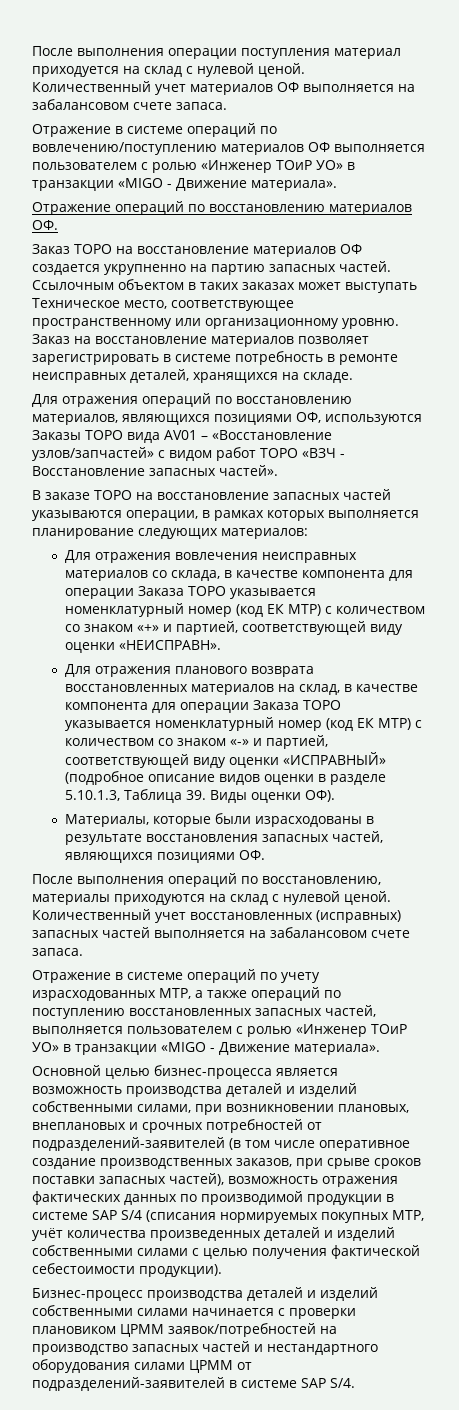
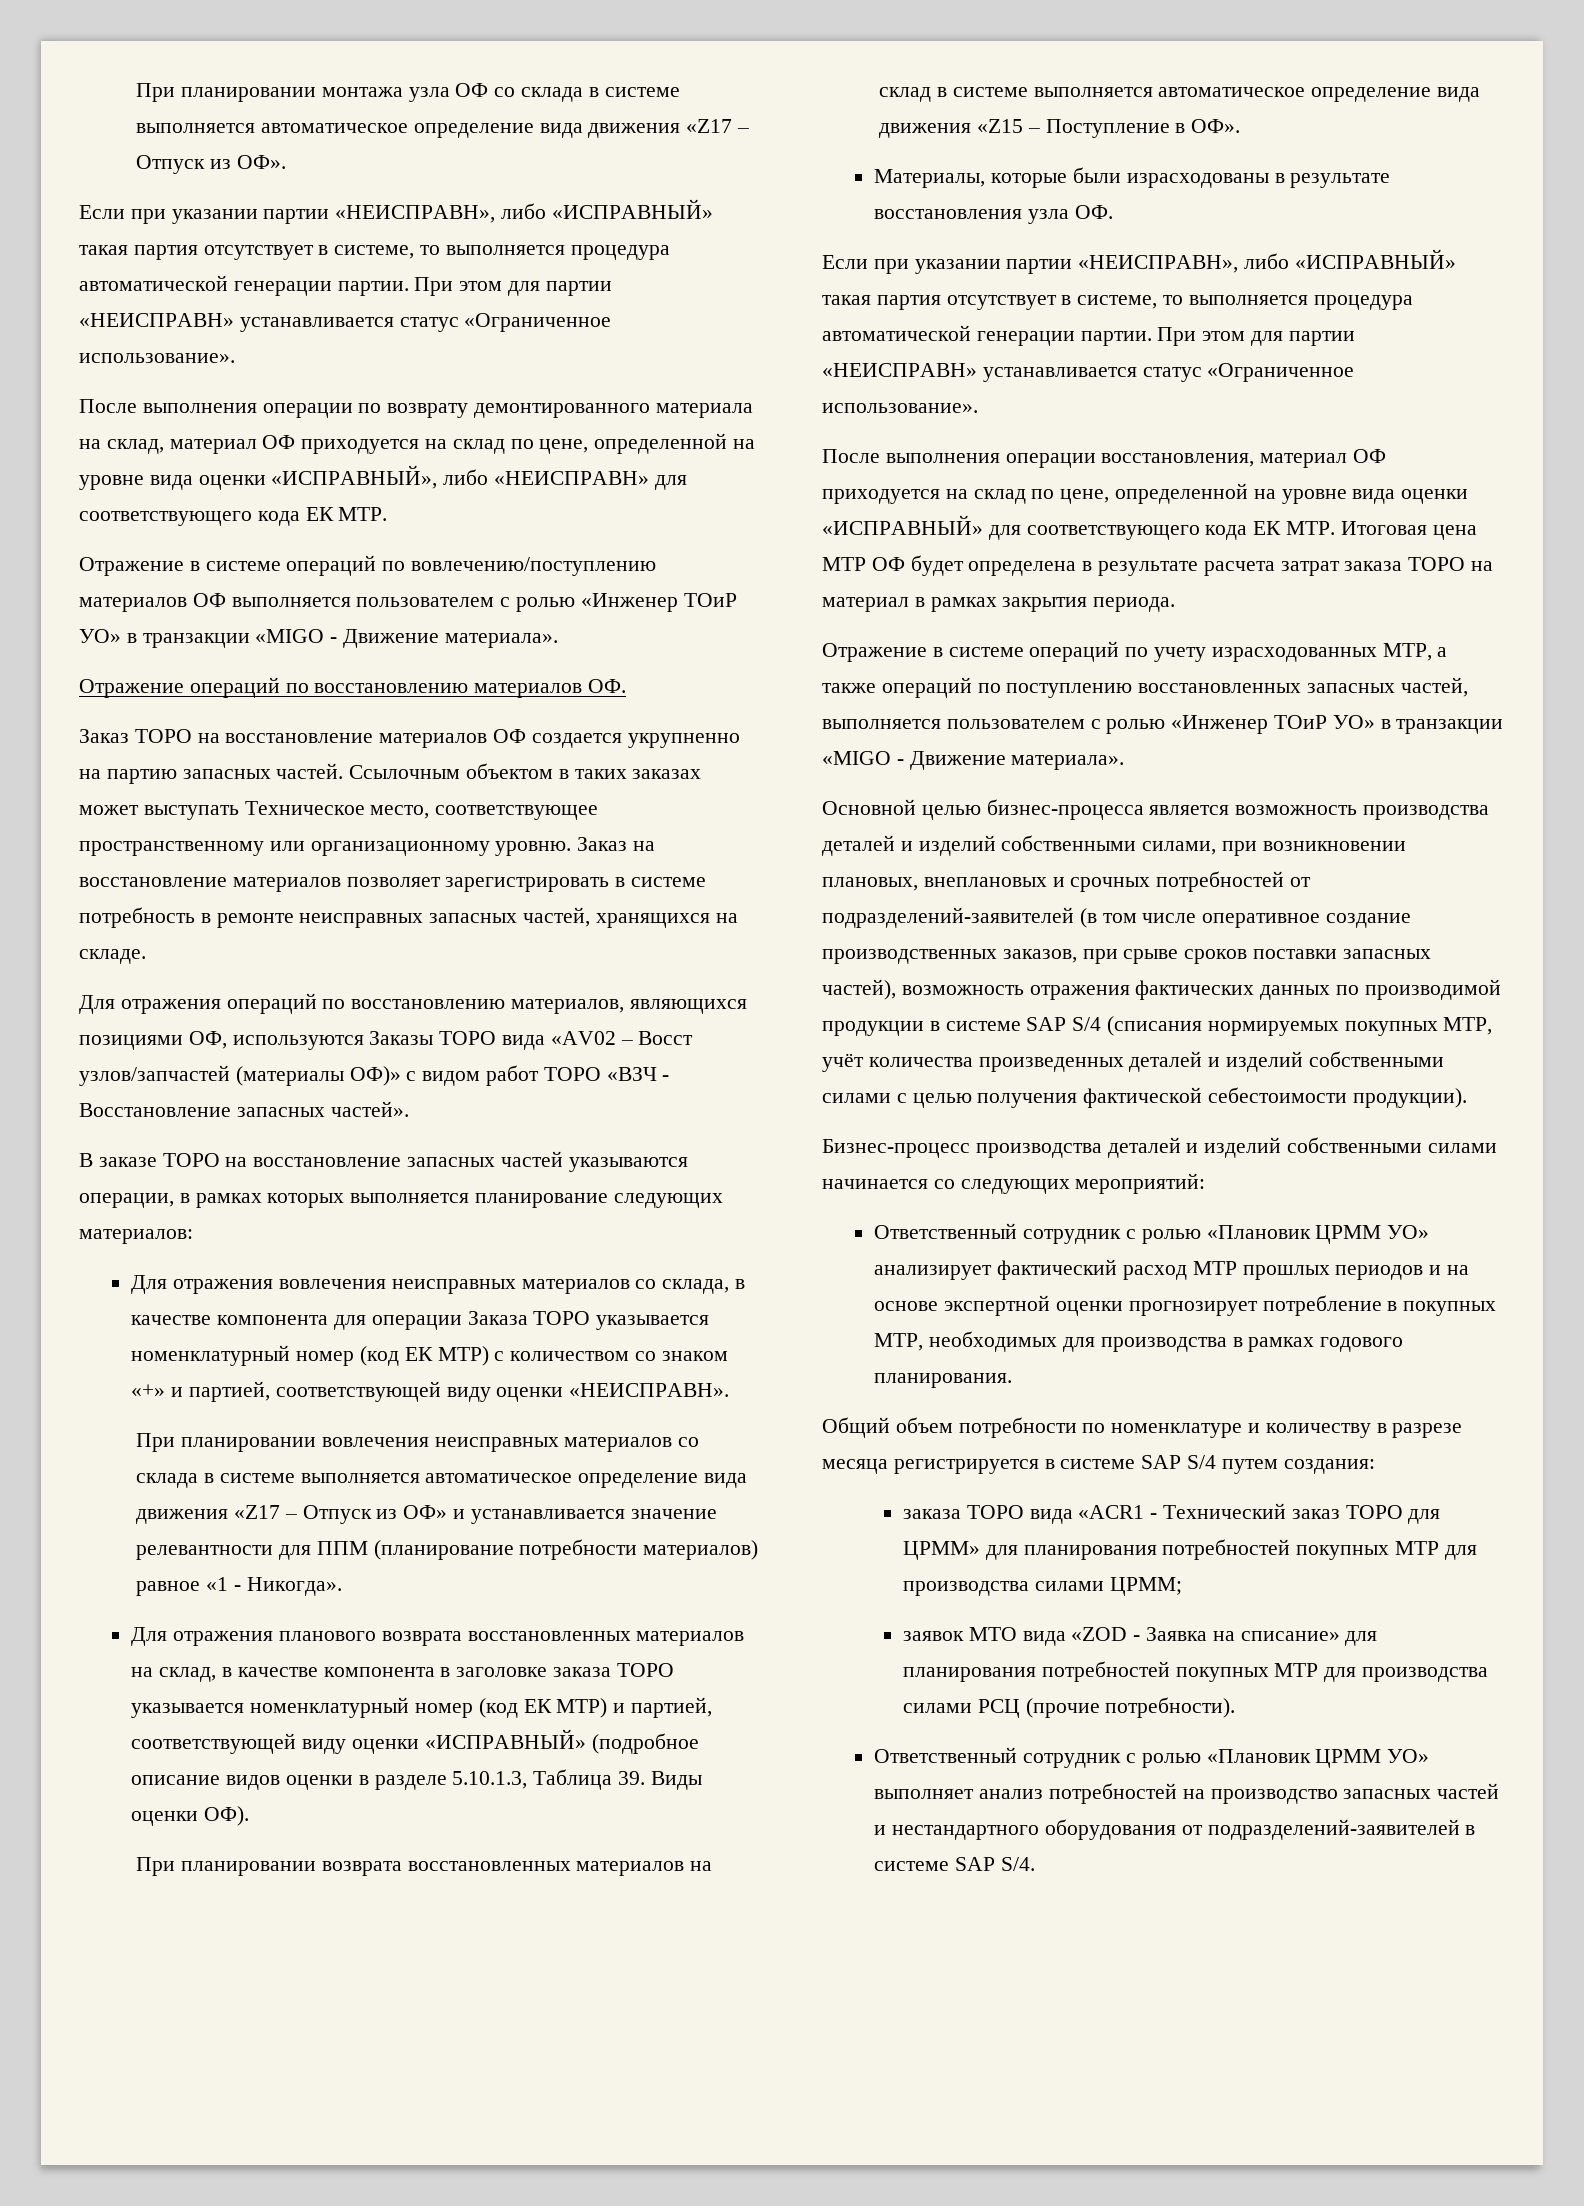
- После выполнения операции поступления материал приходуется на склад с нулевой ценой. Количественный учет материалов ОФ выполняется на забалансовом счете запаса.
+ При планировании монтажа узла ОФ со склада в системе выполняется автоматическое определение вида движения «Z17 – Отпуск из ОФ».
+ Если при указании партии «НЕИСПРАВН», либо «ИСПРАВНЫЙ» такая партия отсутствует в системе, то выполняется процедура автоматической генерации партии. При этом для партии «НЕИСПРАВН» устанавливается статус «Ограниченное использование».
+ После выполнения операции по возврату демонтированного материала на склад, материал ОФ приходуется на склад по цене, определенной на уровне вида оценки «ИСПРАВНЫЙ», либо «НЕИСПРАВН» для соответствующего кода ЕК МТР.
- Заказ на восстановление материалов позволяет зарегистрировать в системе потребность в ремонте неисправных деталей, хранящихся на складе.
+ Заказ на восстановление материалов позволяет зарегистрировать в системе потребность в ремонте неисправных запасных частей, хранящихся на складе.
- Для отражения операций по восстановлению материалов, являющихся позициями ОФ, используются Заказы ТОРО вида AV01 – «Восстановление узлов/запчастей» с видом работ ТОРО «ВЗЧ - Восстановление запасных частей».
+ Для отражения операций по восстановлению материалов, являющихся позициями ОФ, используются Заказы ТОРО вида «AV02 – Восст узлов/запчастей (материалы ОФ)» с видом работ ТОРО «ВЗЧ - Восстановление запасных частей».
+ При планировании вовлечения неисправных материалов со склада в системе выполняется автоматическое определение вида движения «Z17 – Отпуск из ОФ» и устанавливается значение релевантности для ППМ (планирование потребности материалов) равное «1 - Никогда».
- Для отражения планового возврата восстановленных материалов на склад, в качестве компонента для операции Заказа ТОРО указывается номенклатурный номер (код ЕК МТР) с количеством со знаком «-» и партией, соответствующей виду оценки «ИСПРАВНЫЙ» (подробное описание видов оценки в разделе 5.10.1.3, Таблица 39. Виды оценки ОФ).
+ Для отражения планового возврата восстановленных материалов на склад, в качестве компонента в заголовке заказа ТОРО указывается номенклатурный номер (код ЕК МТР) и партией, соответствующей виду оценки «ИСПРАВНЫЙ» (подробное описание видов оценки в разделе 5.10.1.3, Таблица 39. Виды оценки ОФ).
+ При планировании возврата восстановленных материалов на склад в системе выполняется автоматическое определение вида движения «Z15 – Поступление в ОФ».
- Материалы, которые были израсходованы в результате восстановления запасных частей, являющихся позициями ОФ.
- После выполнения операций по восстановлению, материалы приходуются на склад с нулевой ценой. Количественный учет восстановленных (исправных) запасных частей выполняется на забалансовом счете запаса.
+ Материалы, которые были израсходованы в результате восстановления узла ОФ.
+ Если при указании партии «НЕИСПРАВН», либо «ИСПРАВНЫЙ» такая партия отсутствует в системе, то выполняется процедура автоматической генерации партии. При этом для партии «НЕИСПРАВН» устанавливается статус «Ограниченное использование».
+ После выполнения операции восстановления, материал ОФ приходуется на склад по цене, определенной на уровне вида оценки «ИСПРАВНЫЙ» для соответствующего кода ЕК МТР. Итоговая цена МТР ОФ будет определена в результате расчета затрат заказа ТОРО на материал в рамках закрытия периода.
- Бизнес-процесс производства деталей и изделий собственными силами начинается с проверки плановиком ЦРММ заявок/потребностей на производство запасных частей и нестандартного оборудования силами ЦРММ от подразделений-заявителей в системе SAP S/4.
+ Бизнес-процесс производства деталей и изделий собственными силами начинается со следующих мероприятий:
+ Ответственный сотрудник с ролью «Плановик ЦРММ УО» анализирует фактический расход МТР прошлых периодов и на основе экспертной оценки прогнозирует потребление в покупных МТР, необходимых для производства в рамках годового планирования.
+ Общий объем потребности по номенклатуре и количеству в разрезе месяца регистрируется в системе SAP S/4 путем создания:
+ заказа ТОРО вида «ACR1 - Технический заказ ТОРО для ЦРММ» для планирования потребностей покупных МТР для производства силами ЦРММ;
+ заявок МТО вида «ZOD - Заявка на списание» для планирования потребностей покупных МТР для производства силами РСЦ (прочие потребности).
+ Ответственный сотрудник с ролью «Плановик ЦРММ УО» выполняет анализ потребностей на производство запасных частей и нестандартного оборудования от подразделений-заявителей в системе SAP S/4.

